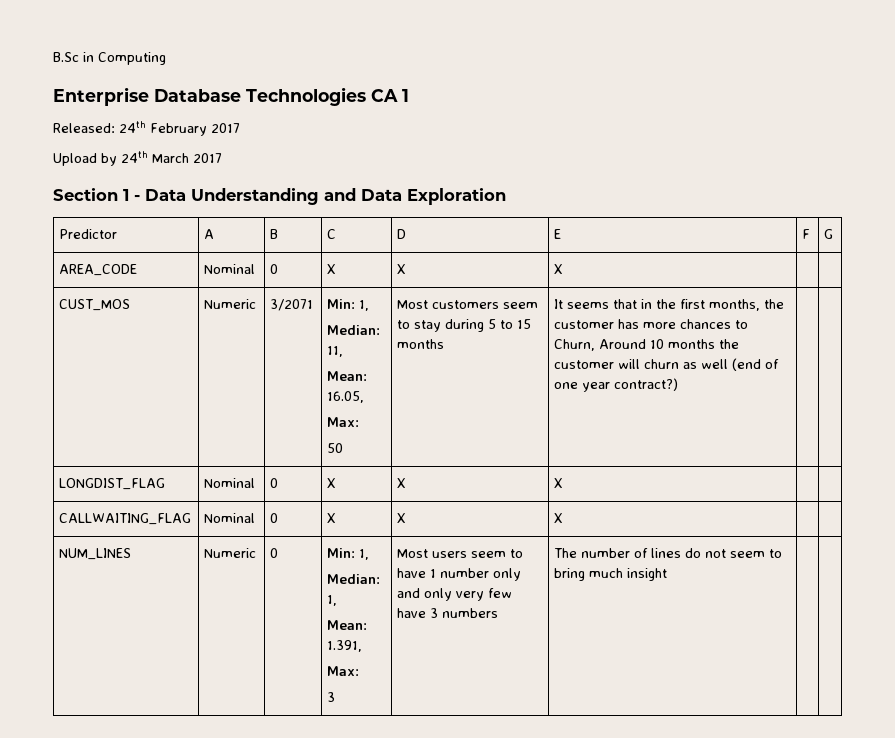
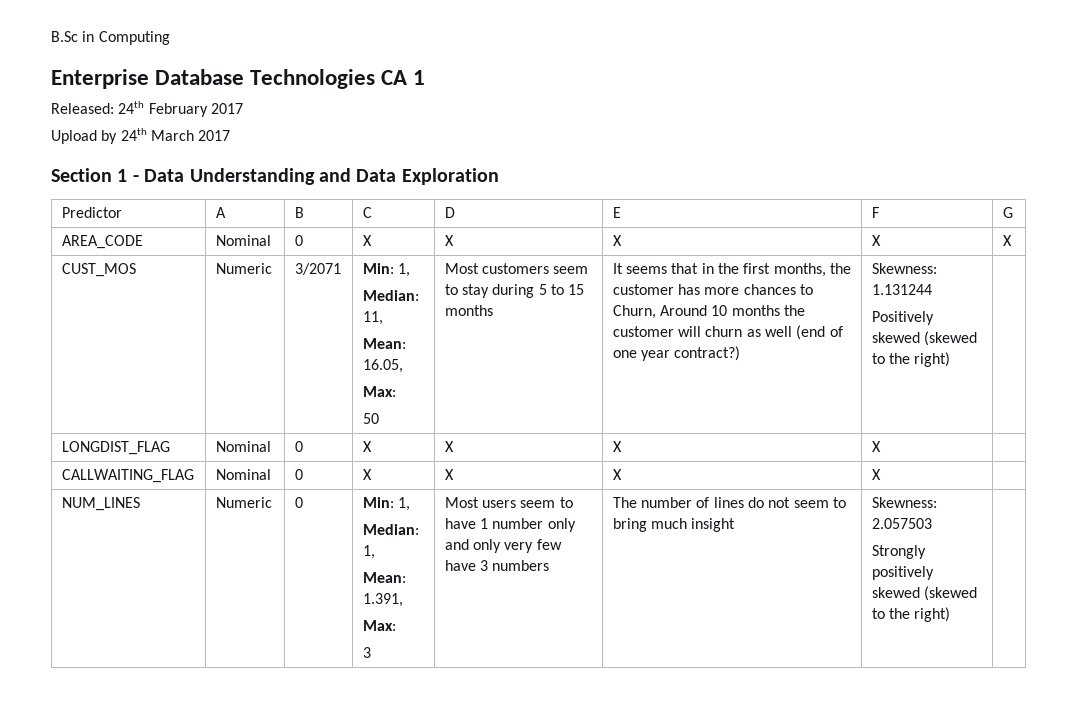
- AREA_CODE | Nominal | 0 | X | X | X | |
+ AREA_CODE | Nominal | 0 | X | X | X | X | X
+ Skewness: 1.131244
+ Positively skewed (skewed to the right)
- LONGDIST_FLAG | Nominal | 0 | X | X | X | |
+ LONGDIST_FLAG | Nominal | 0 | X | X | X | X |
- CALLWAITING_FLAG | Nominal | 0 | X | X | X | |
+ CALLWAITING_FLAG | Nominal | 0 | X | X | X | X |
+ Skewness: 2.057503
+ Strongly positively skewed (skewed to the right)

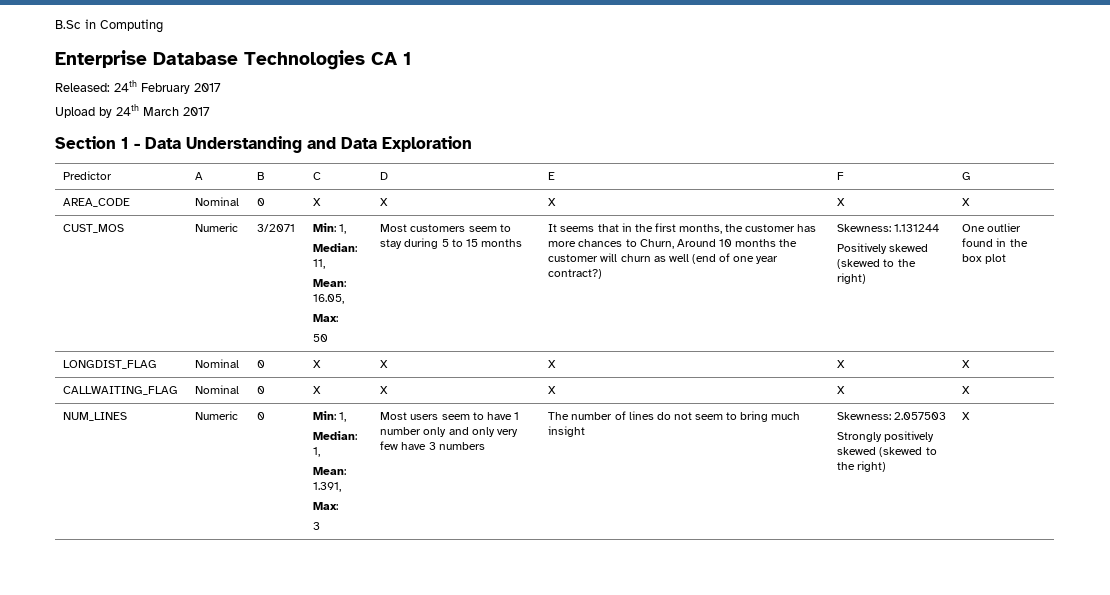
+ One outlier found in the box plot
- LONGDIST_FLAG | Nominal | 0 | X | X | X | X |
+ LONGDIST_FLAG | Nominal | 0 | X | X | X | X | X
- CALLWAITING_FLAG | Nominal | 0 | X | X | X | X |
+ CALLWAITING_FLAG | Nominal | 0 | X | X | X | X | X
- Strongly positively skewed (skewed to the right)
+ Strongly positively skewed (skewed to the right) | X

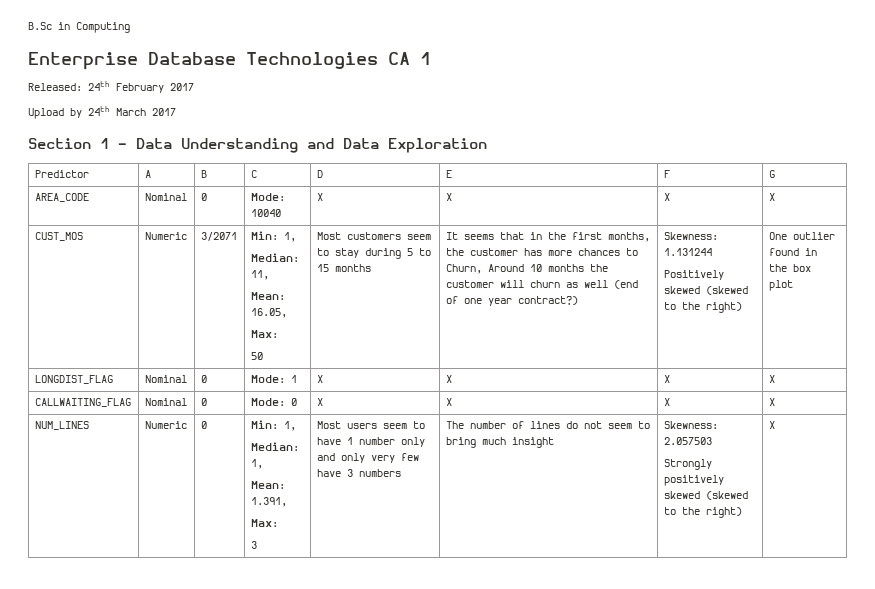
- AREA_CODE | Nominal | 0 | X | X | X | X | X
+ AREA_CODE | Nominal | 0 | Mode: 10040 | X | X | X | X
- LONGDIST_FLAG | Nominal | 0 | X | X | X | X | X
+ LONGDIST_FLAG | Nominal | 0 | Mode: 1 | X | X | X | X
- CALLWAITING_FLAG | Nominal | 0 | X | X | X | X | X
+ CALLWAITING_FLAG | Nominal | 0 | Mode: 0 | X | X | X | X

